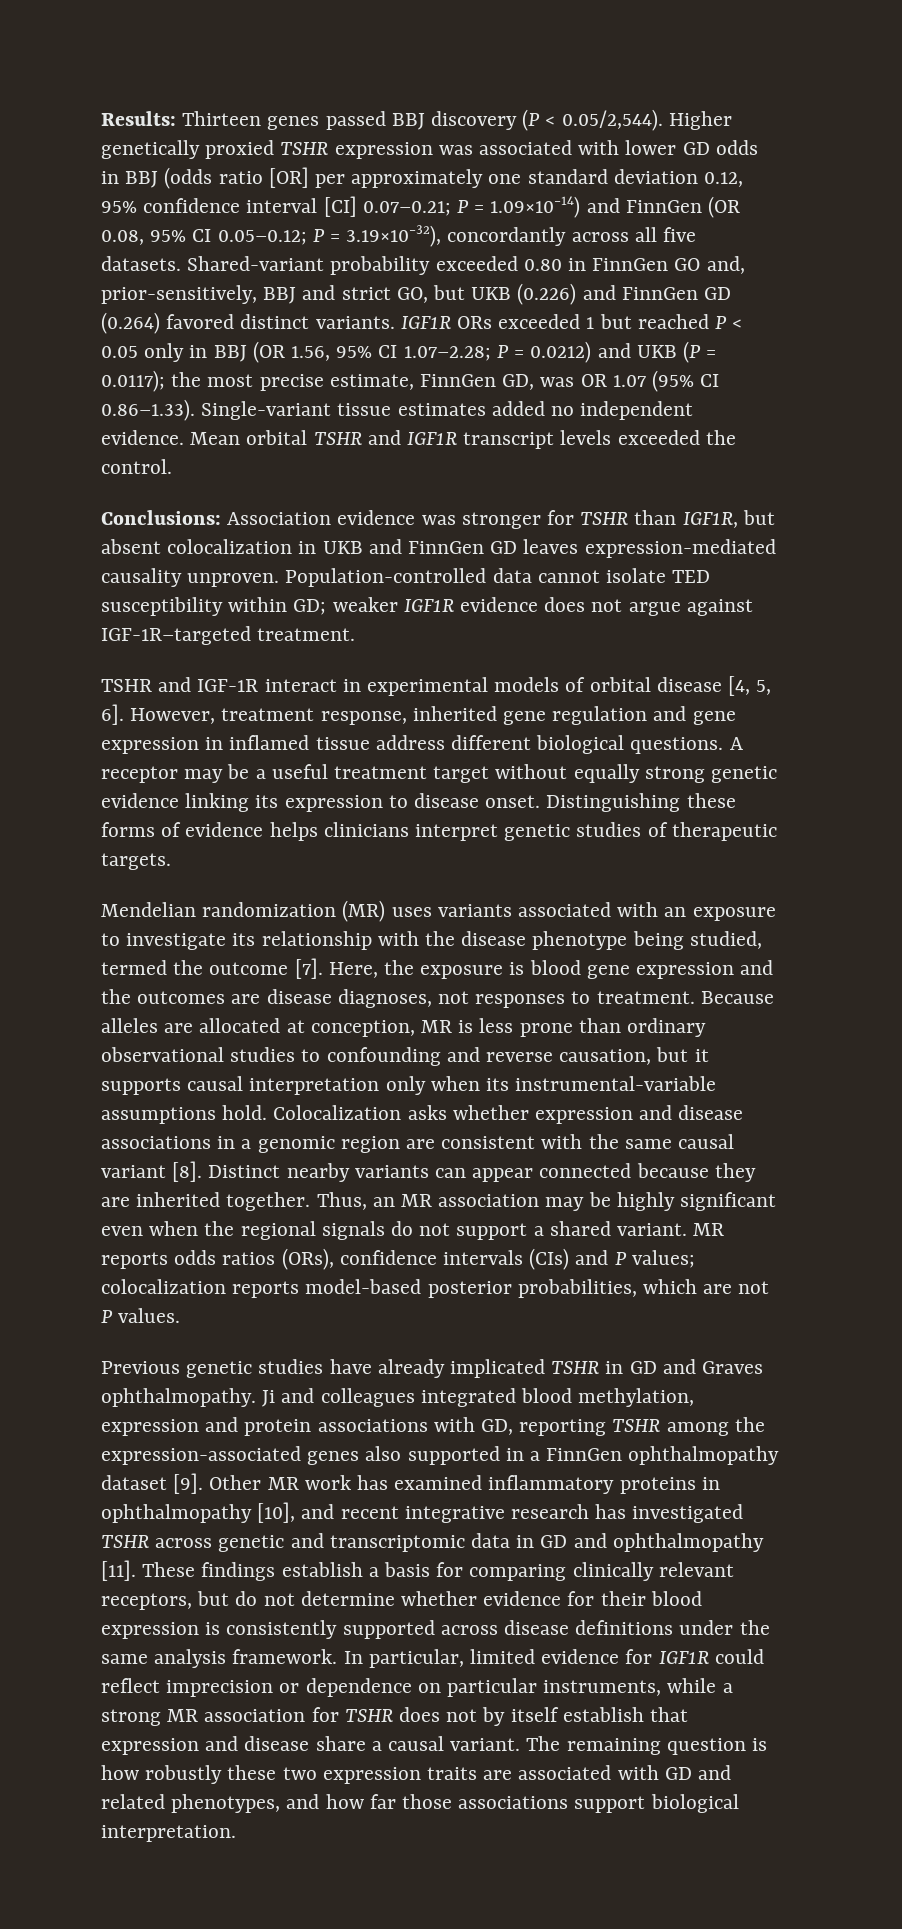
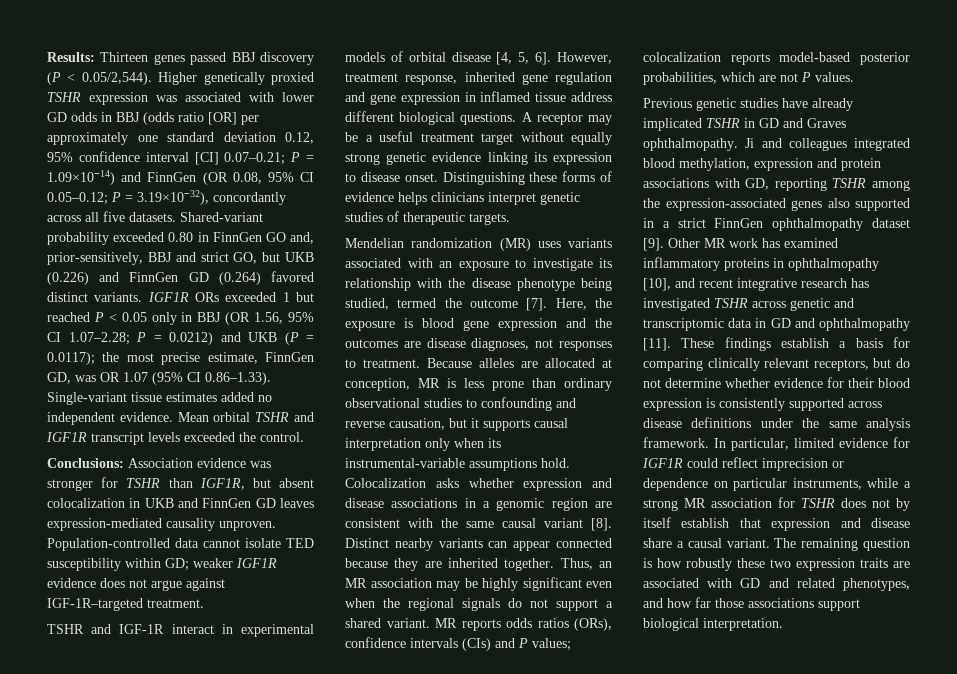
- Ji and colleagues integrated blood methylation, expression and protein associations with GD, reporting TSHR among the expression-associated genes also supported in a FinnGen ophthalmopathy dataset [9].
+ Ji and colleagues integrated blood methylation, expression and protein associations with GD, reporting TSHR among the expression-associated genes also supported in a strict FinnGen ophthalmopathy dataset [9].

